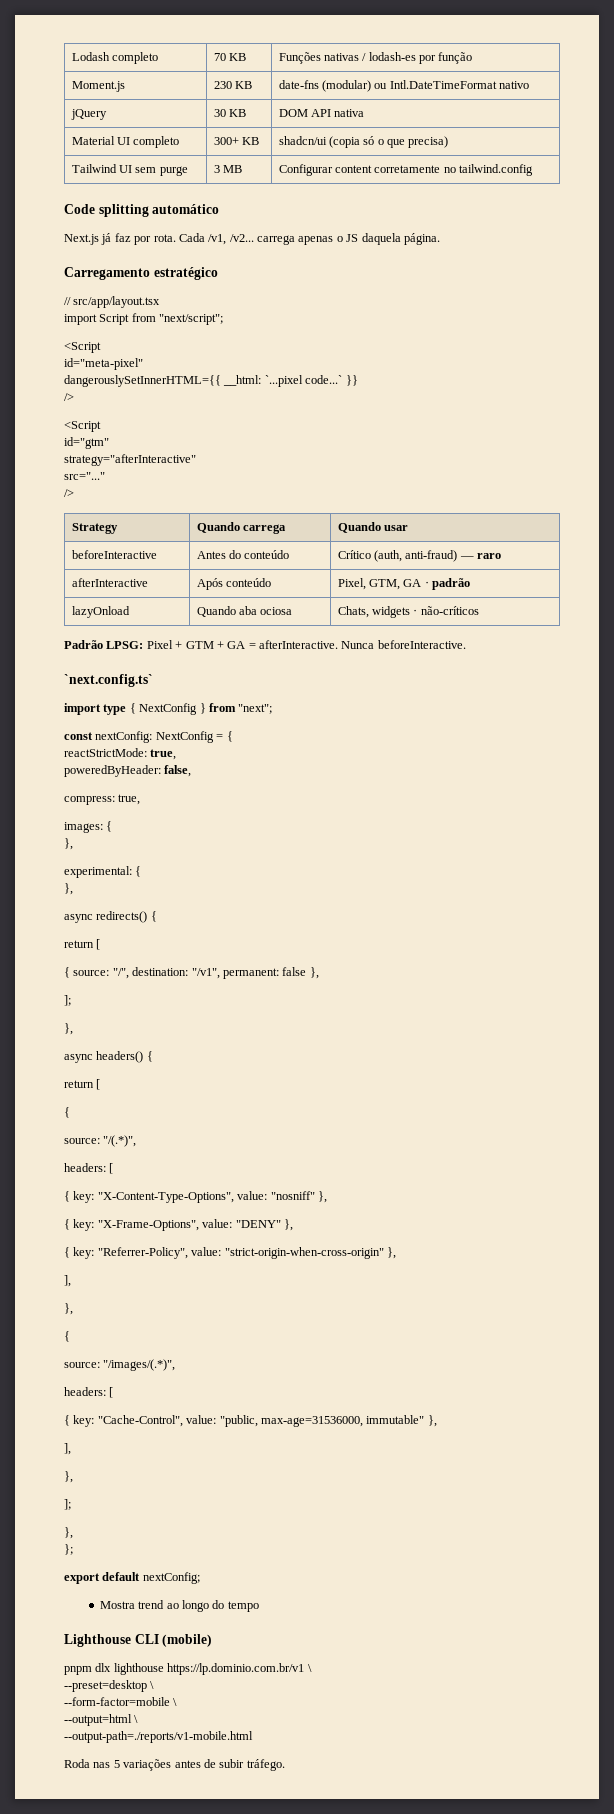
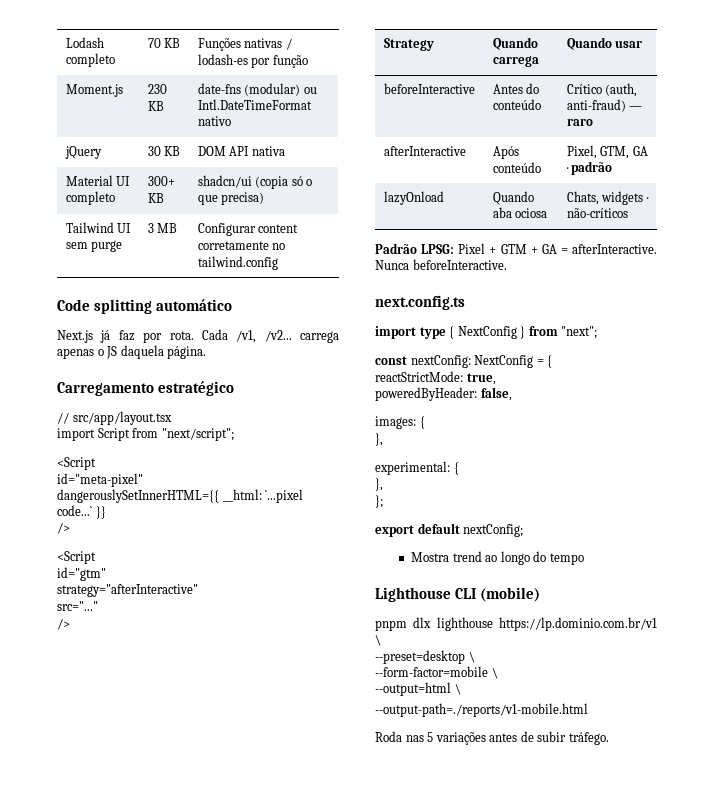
- `next.config.ts`
+ next.config.ts
- compress: true,
- async redirects() {
- return [
- { source: "/", destination: "/v1", permanent: false },
- ];
- },
- async headers() {
- return [
- {
- source: "/(.*)",
- headers: [
- { key: "X-Content-Type-Options", value: "nosniff" },
- { key: "X-Frame-Options", value: "DENY" },
- { key: "Referrer-Policy", value: "strict-origin-when-cross-origin" },
- ],
- },
- {
- source: "/images/(.*)",
- headers: [
- { key: "Cache-Control", value: "public, max-age=31536000, immutable" },
- ],
- },
- ];
- },

